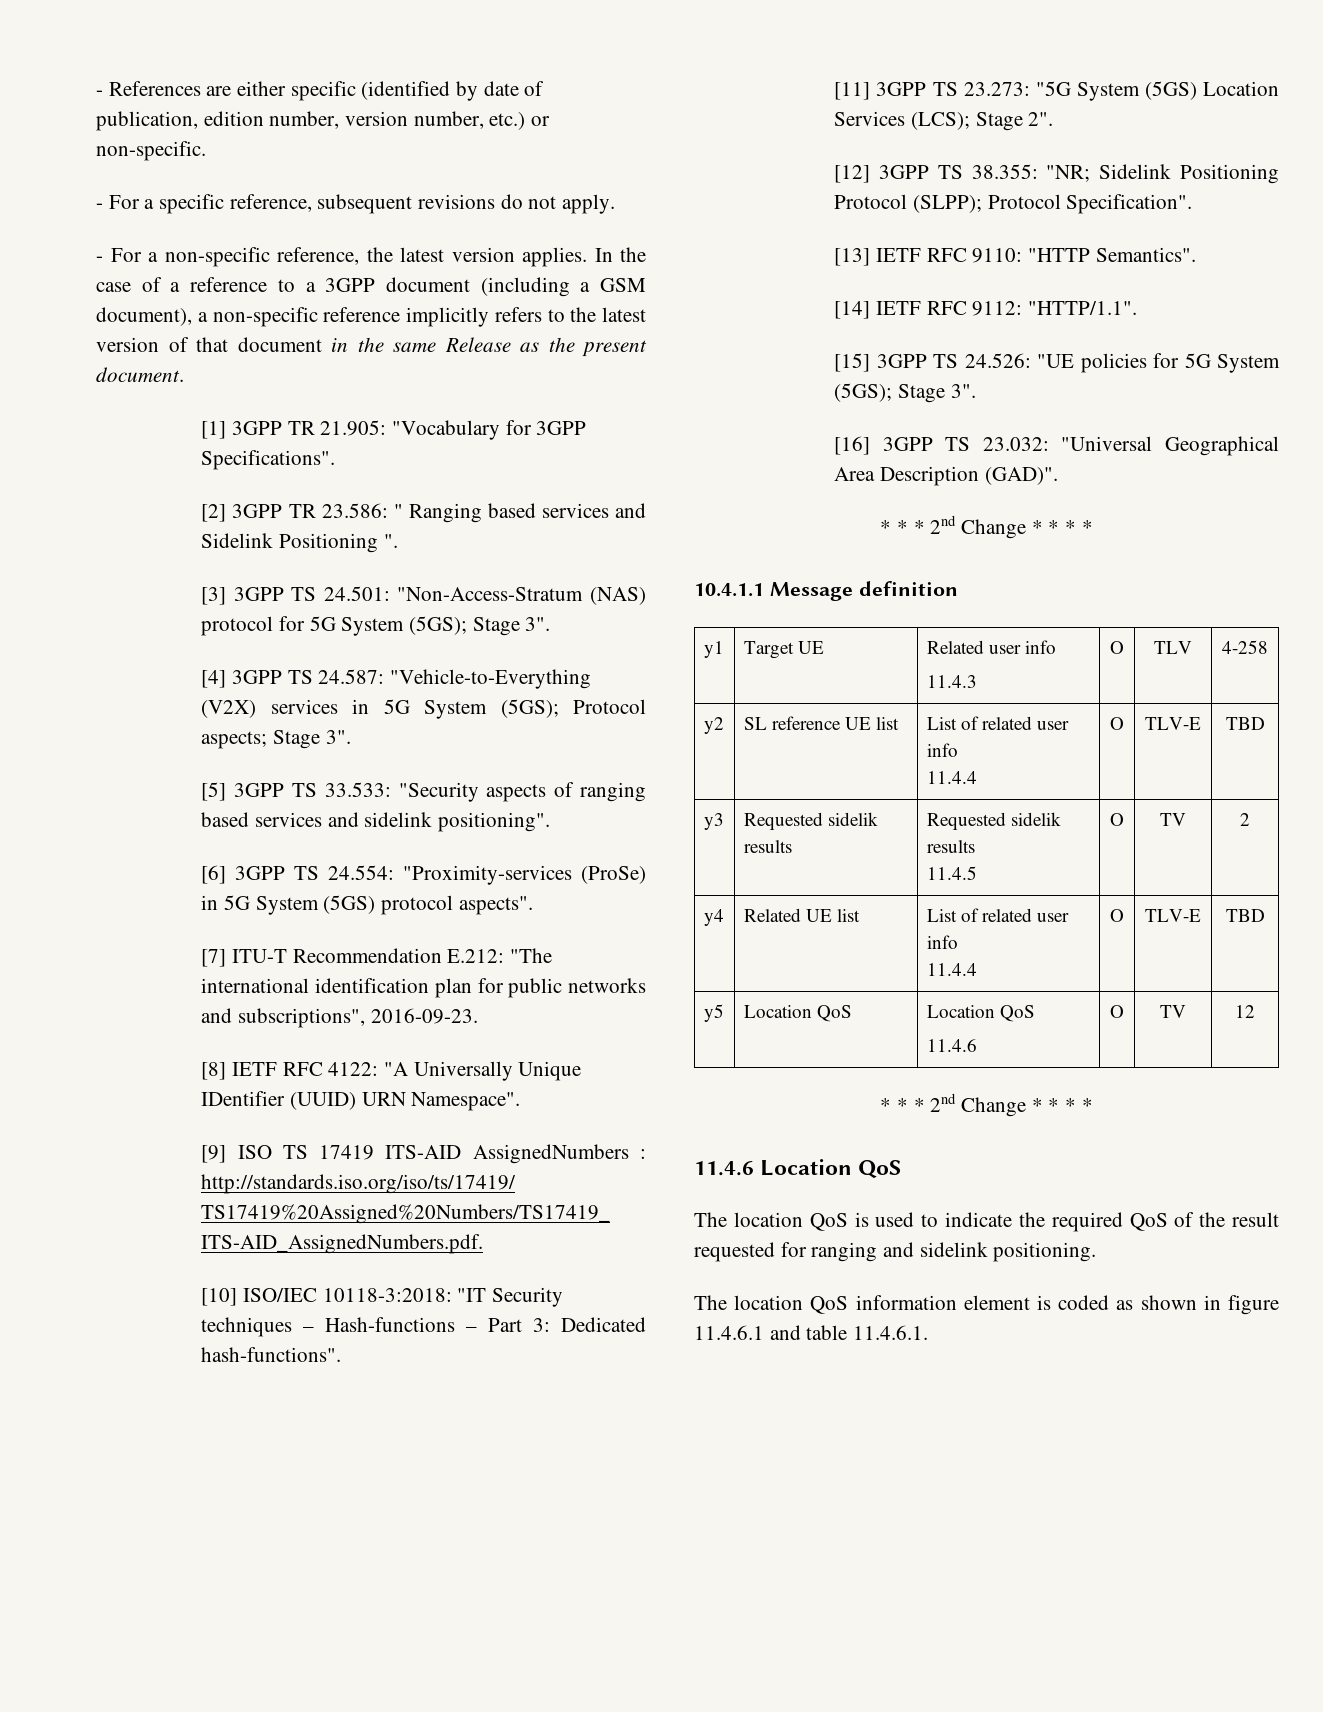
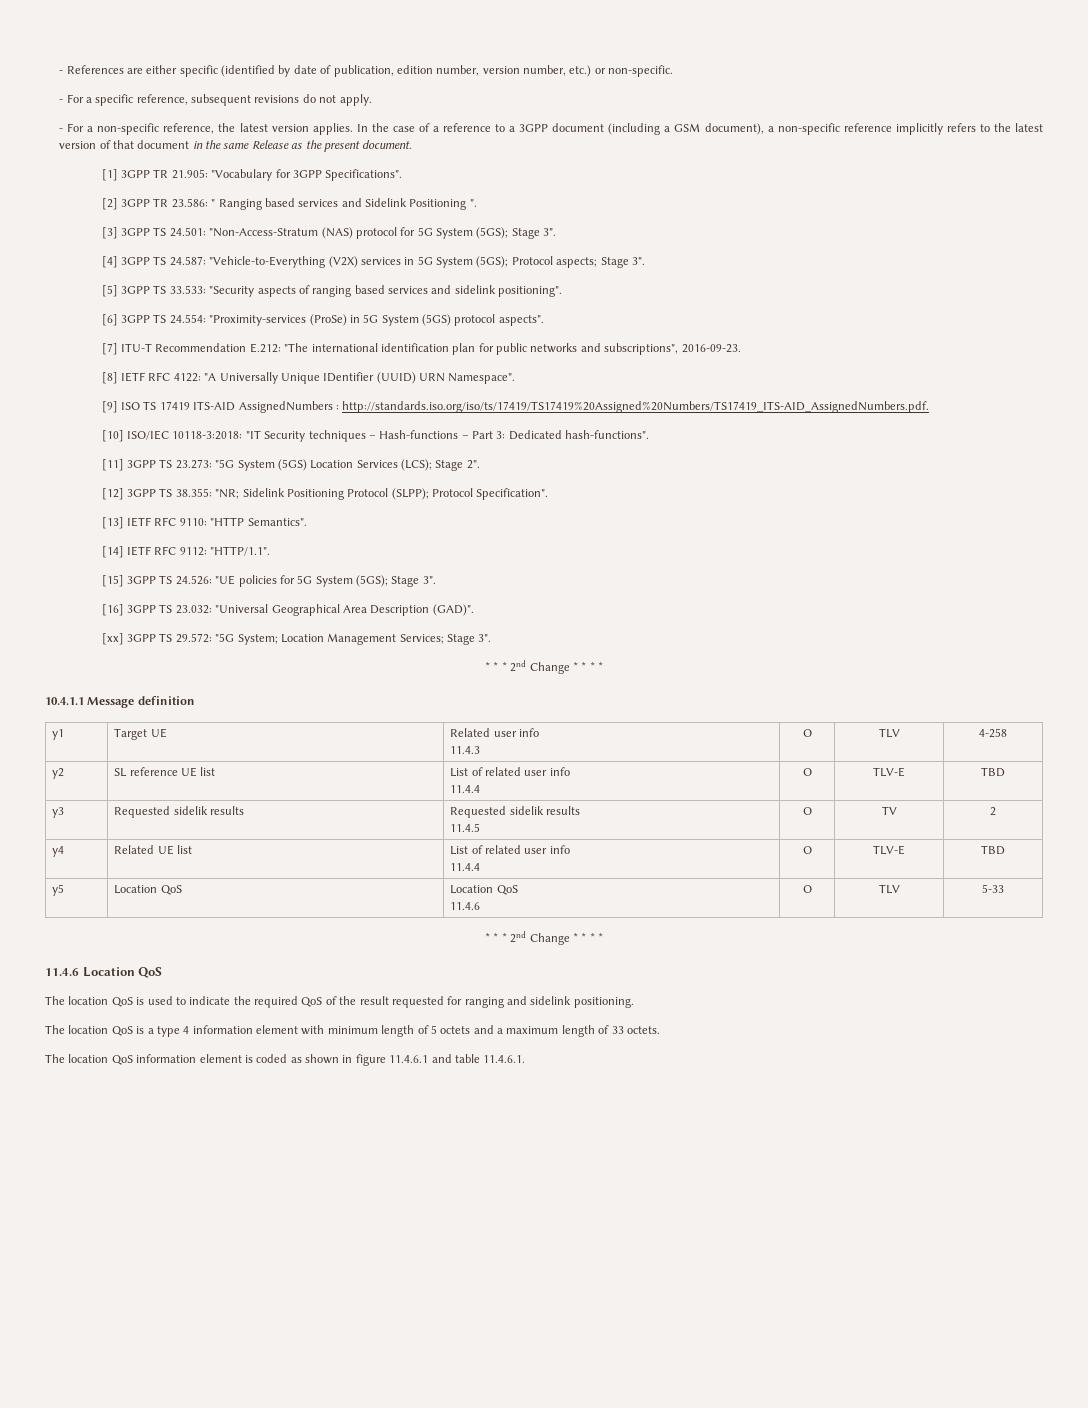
+ [xx] 3GPP TS 29.572: "5G System; Location Management Services; Stage 3".
  y5 | Location QoS | Location QoS
- 11.4.6 | O | TV | 12
+ 11.4.6 | O | TLV | 5-33
+ The location QoS is a type 4 information element with minimum length of 5 octets and a maximum length of 33 octets.

